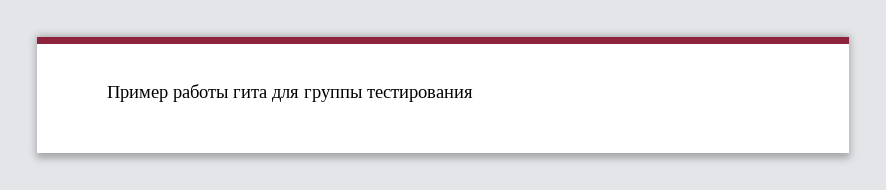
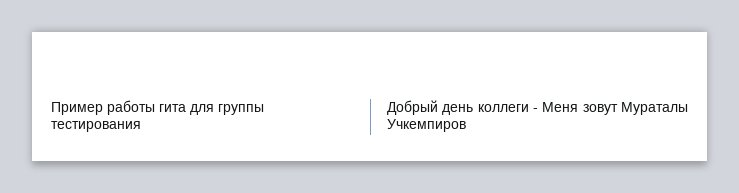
+ Добрый день коллеги - Меня зовут Мураталы Учкемпиров

